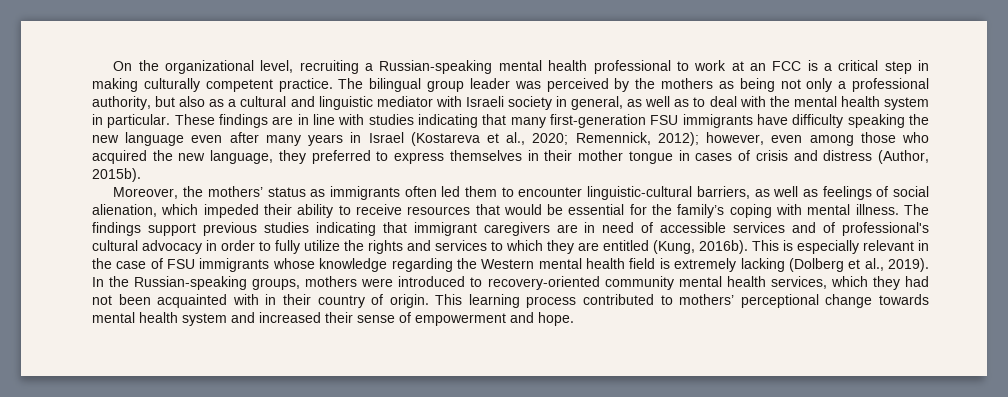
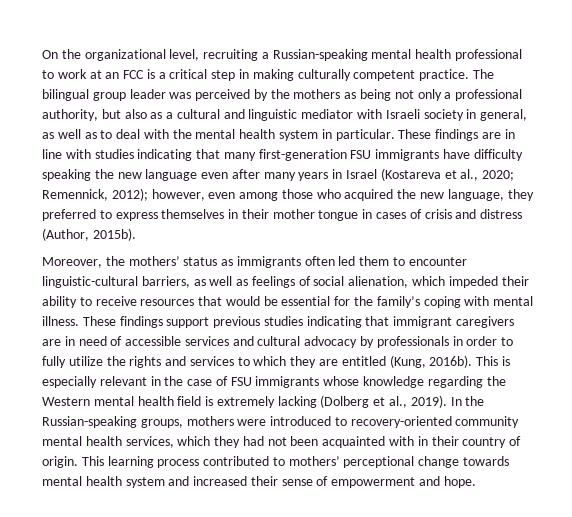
- The findings support previous studies indicating that immigrant caregivers are in need of accessible services and of professional's cultural advocacy in order to fully utilize the rights and services to which they are entitled (Kung, 2016b).
+ These findings support previous studies indicating that immigrant caregivers are in need of accessible services and cultural advocacy by professionals in order to fully utilize the rights and services to which they are entitled (Kung, 2016b).

